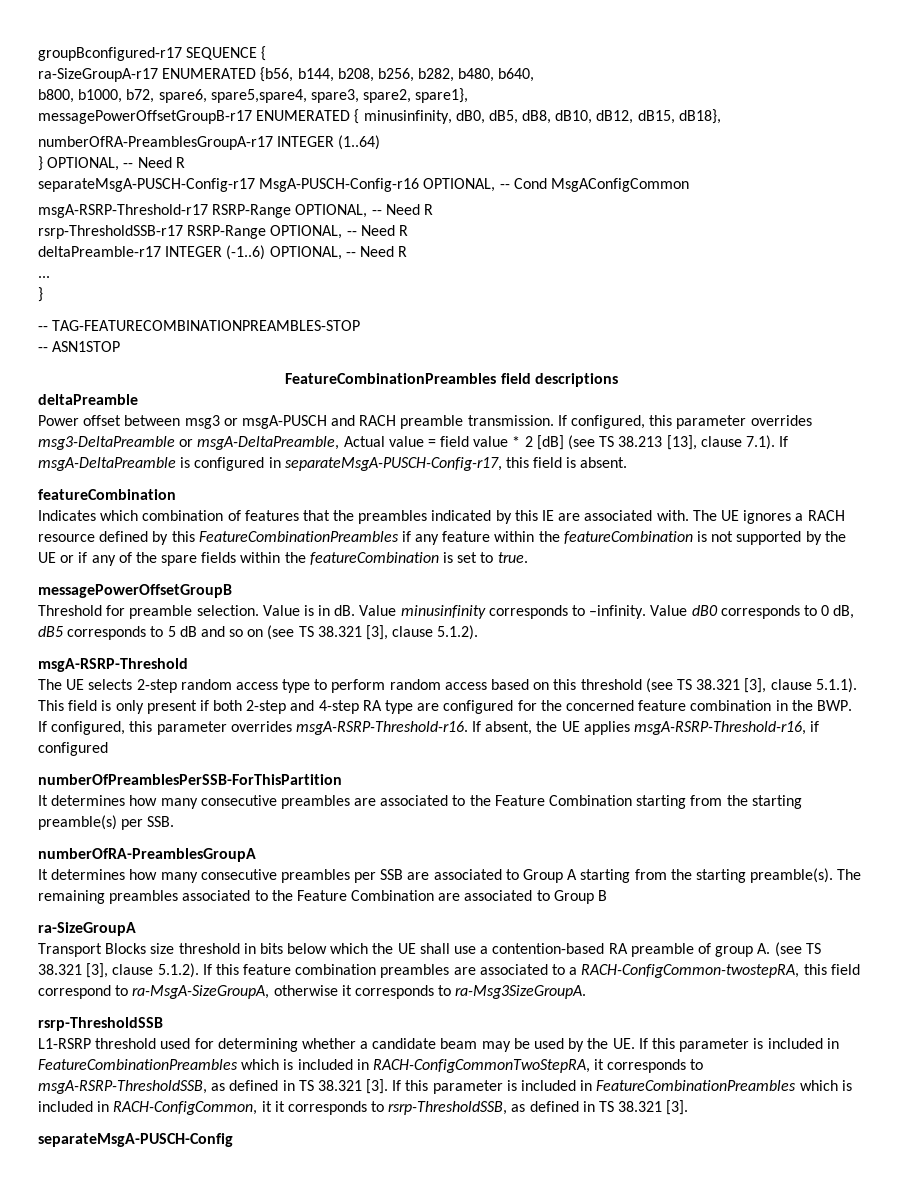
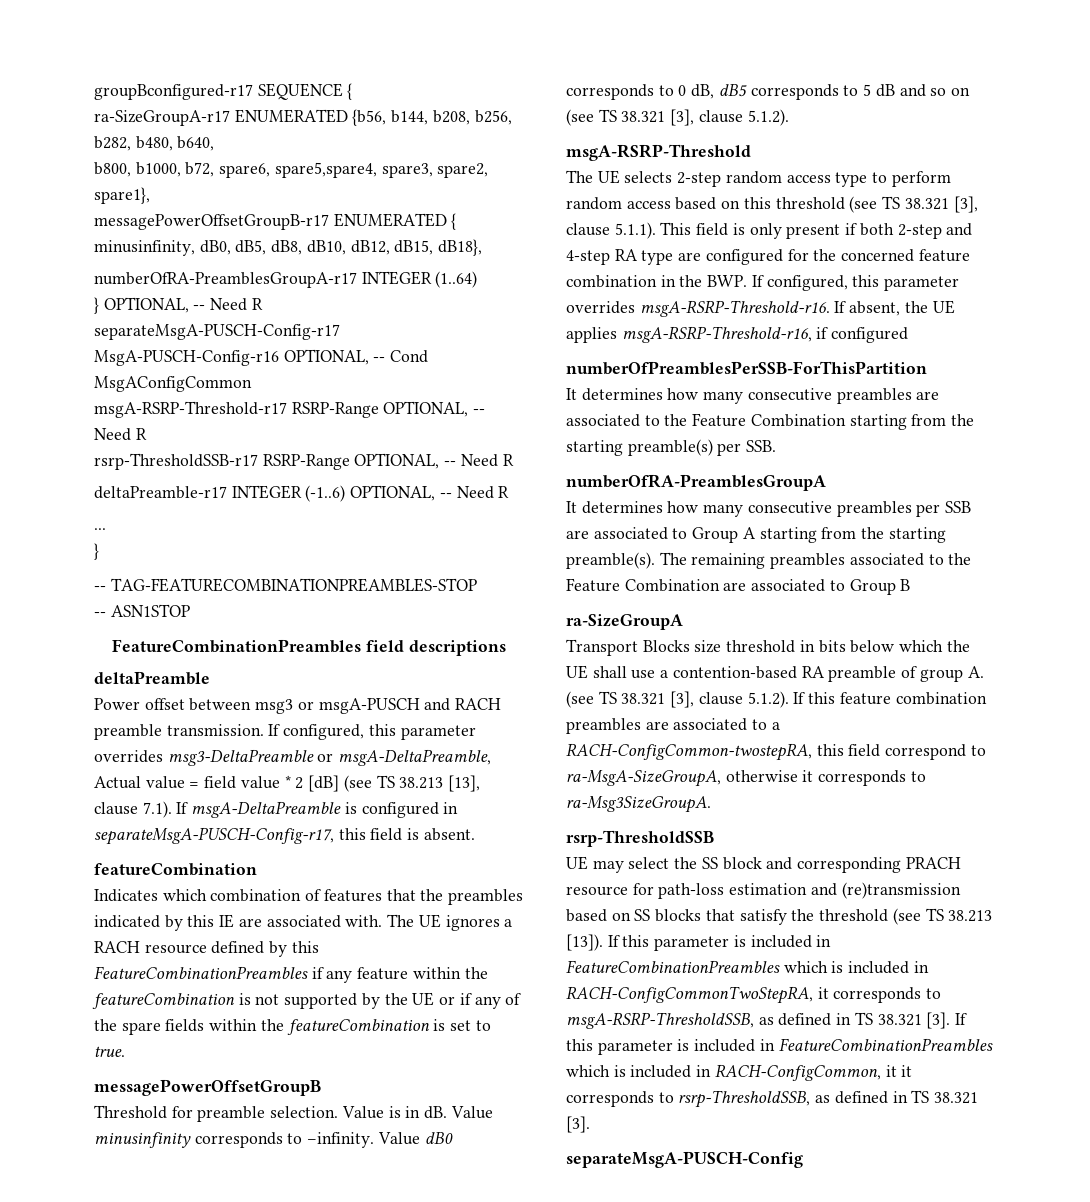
- L1-RSRP threshold used for determining whether a candidate beam may be used by the UE. If this parameter is included in FeatureCombinationPreambles which is included in RACH-ConfigCommonTwoStepRA, it corresponds to msgA-RSRP-ThresholdSSB, as defined in TS 38.321 [3].
+ UE may select the SS block and corresponding PRACH resource for path-loss estimation and (re)transmission based on SS blocks that satisfy the threshold (see TS 38.213 [13]). If this parameter is included in FeatureCombinationPreambles which is included in RACH-ConfigCommonTwoStepRA, it corresponds to msgA-RSRP-ThresholdSSB, as defined in TS 38.321 [3].

